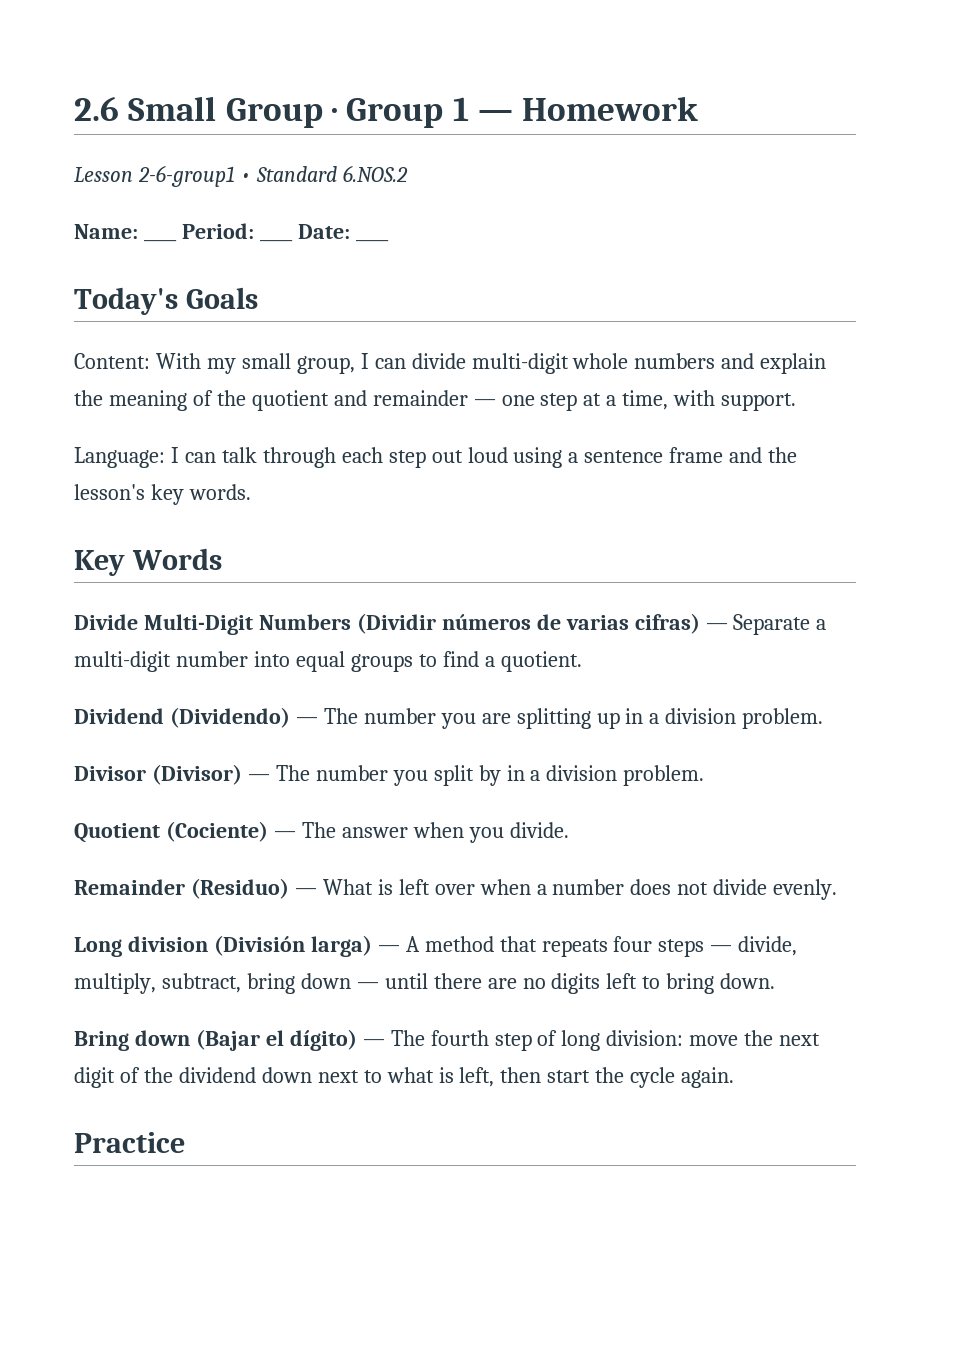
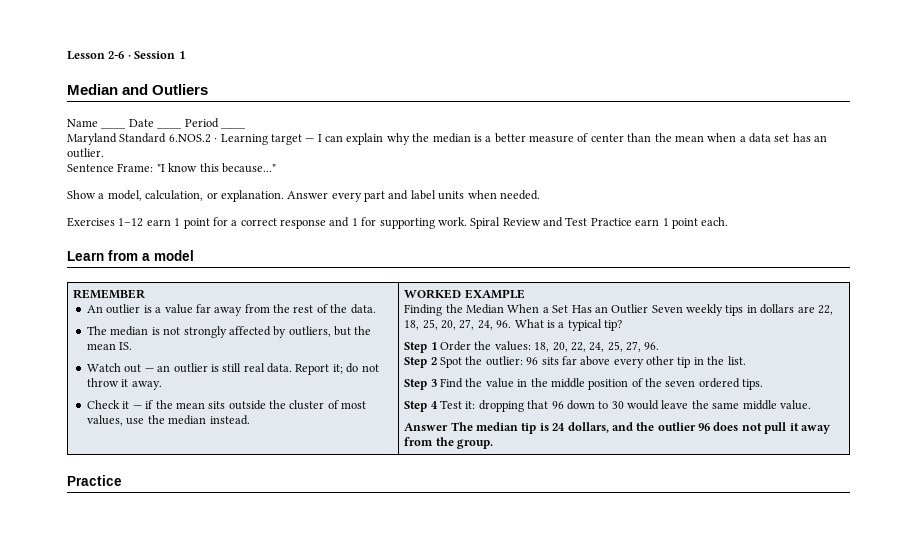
- 2.6 Small Group · Group 1 — Homework
- Lesson 2-6-group1 • Standard 6.NOS.2
- Name: ____ Period: ____ Date: ____
- Today's Goals
- Content: With my small group, I can divide multi-digit whole numbers and explain the meaning of the quotient and remainder — one step at a time, with support.
- Language: I can talk through each step out loud using a sentence frame and the lesson's key words.
- Key Words
- Divide Multi-Digit Numbers (Dividir números de varias cifras) — Separate a multi-digit number into equal groups to find a quotient.
- Dividend (Dividendo) — The number you are splitting up in a division problem.
- Divisor (Divisor) — The number you split by in a division problem.
- Quotient (Cociente) — The answer when you divide.
- Remainder (Residuo) — What is left over when a number does not divide evenly.
- Long division (División larga) — A method that repeats four steps — divide, multiply, subtract, bring down — until there are no digits left to bring down.
- Bring down (Bajar el dígito) — The fourth step of long division: move the next digit of the dividend down next to what is left, then start the cycle again.
+ Lesson 2-6 · Session 1
+ Median and Outliers
+ Name ____ Date ____ Period ____
+ Maryland Standard 6.NOS.2 · Learning target — I can explain why the median is a better measure of center than the mean when a data set has an outlier.
+ Sentence Frame: "I know this because..."
+ Show a model, calculation, or explanation. Answer every part and label units when needed.
+ Exercises 1–12 earn 1 point for a correct response and 1 for supporting work. Spiral Review and Test Practice earn 1 point each.
+ Learn from a model
+ REMEMBER
+ An outlier is a value far away from the rest of the data.
+ The median is not strongly affected by outliers, but the mean IS.
+ Watch out — an outlier is still real data. Report it; do not throw it away.
+ Check it — if the mean sits outside the cluster of most values, use the median instead. | WORKED EXAMPLE
+ Finding the Median When a Set Has an Outlier Seven weekly tips in dollars are 22, 18, 25, 20, 27, 24, 96. What is a typical tip?
+ Step 1 Order the values: 18, 20, 22, 24, 25, 27, 96.
+ Step 2 Spot the outlier: 96 sits far above every other tip in the list.
+ Step 3 Find the value in the middle position of the seven ordered tips.
+ Step 4 Test it: dropping that 96 down to 30 would leave the same middle value.
+ Answer The median tip is 24 dollars, and the outlier 96 does not pull it away from the group.

